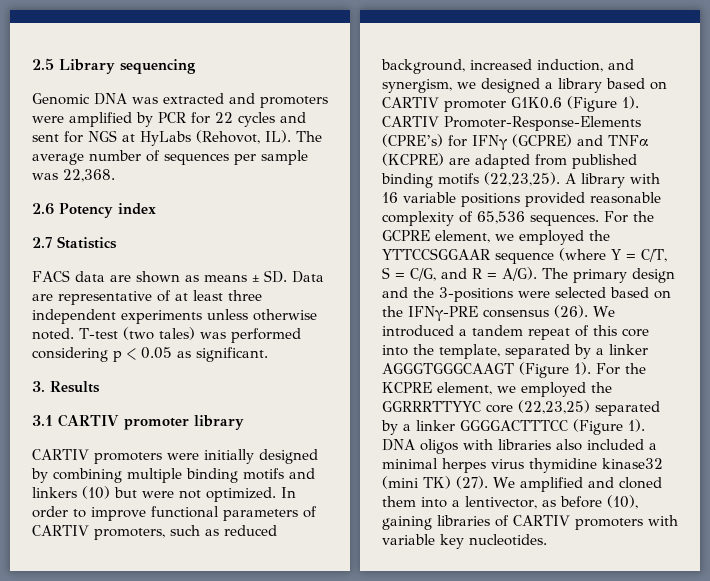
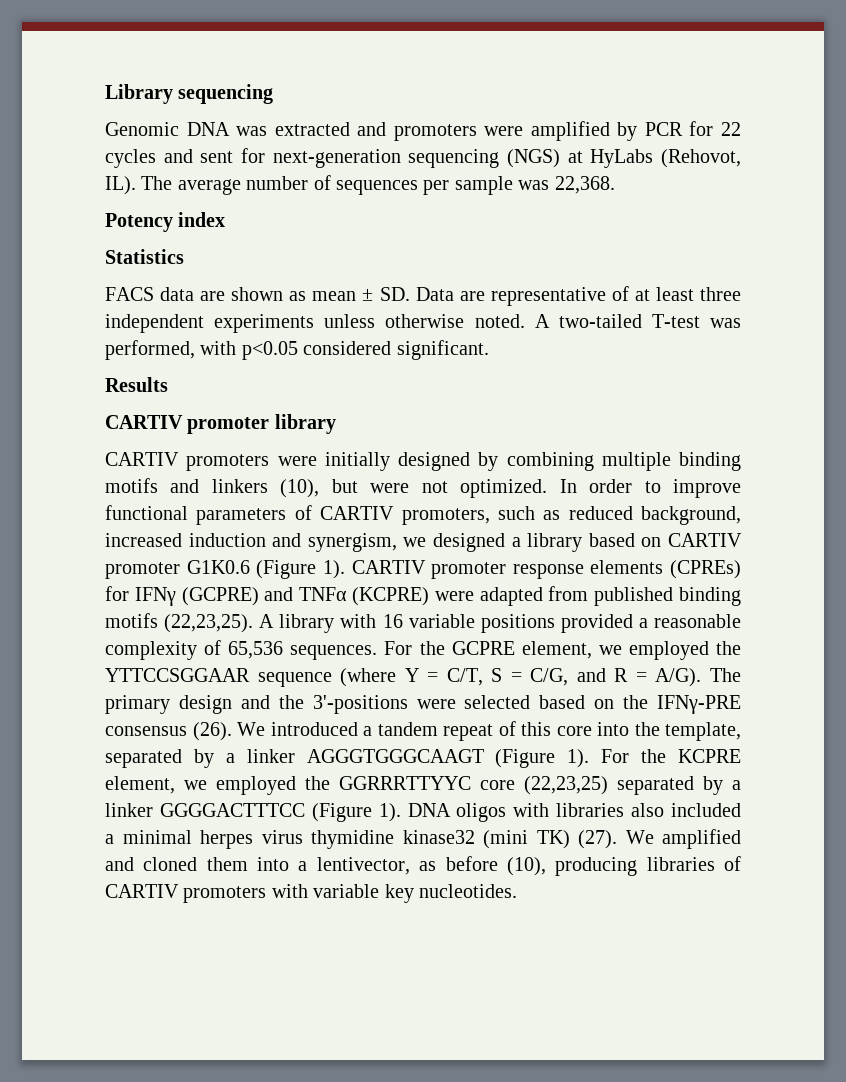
- 2.5 Library sequencing
+ Library sequencing
- Genomic DNA was extracted and promoters were amplified by PCR for 22 cycles and sent for NGS at HyLabs (Rehovot, IL). The average number of sequences per sample was 22,368.
+ Genomic DNA was extracted and promoters were amplified by PCR for 22 cycles and sent for next-generation sequencing (NGS) at HyLabs (Rehovot, IL). The average number of sequences per sample was 22,368.
- 2.6 Potency index
+ Potency index
- 2.7 Statistics
+ Statistics
- FACS data are shown as means ± SD. Data are representative of at least three independent experiments unless otherwise noted.
+ FACS data are shown as mean ± SD. Data are representative of at least three independent experiments unless otherwise noted.
- T-test (two tales) was performed considering p < 0.05 as significant.
+ A two-tailed T-test was performed, with p<0.05 considered significant.
- 3. Results
+ Results
- 3.1 CARTIV promoter library
+ CARTIV promoter library
- CARTIV promoters were initially designed by combining multiple binding motifs and linkers (10) but were not optimized.
+ CARTIV promoters were initially designed by combining multiple binding motifs and linkers (10), but were not optimized.
- In order to improve functional parameters of CARTIV promoters, such as reduced background, increased induction, and synergism, we designed a library based on CARTIV promoter G1K0.6 (Figure 1).
+ In order to improve functional parameters of CARTIV promoters, such as reduced background, increased induction and synergism, we designed a library based on CARTIV promoter G1K0.6 (Figure 1).
- CARTIV Promoter-Response-Elements (CPRE’s) for IFNγ (GCPRE) and TNFα (KCPRE) are adapted from published binding motifs (22,23,25).
+ CARTIV promoter response elements (CPREs) for IFNγ (GCPRE) and TNFα (KCPRE) were adapted from published binding motifs (22,23,25).
- A library with 16 variable positions provided reasonable complexity of 65,536 sequences.
+ A library with 16 variable positions provided a reasonable complexity of 65,536 sequences.
- The primary design and the 3-positions were selected based on the IFNγ-PRE consensus (26).
+ The primary design and the 3'-positions were selected based on the IFNγ-PRE consensus (26).
- We amplified and cloned them into a lentivector, as before (10), gaining libraries of CARTIV promoters with variable key nucleotides.
+ We amplified and cloned them into a lentivector, as before (10), producing libraries of CARTIV promoters with variable key nucleotides.

